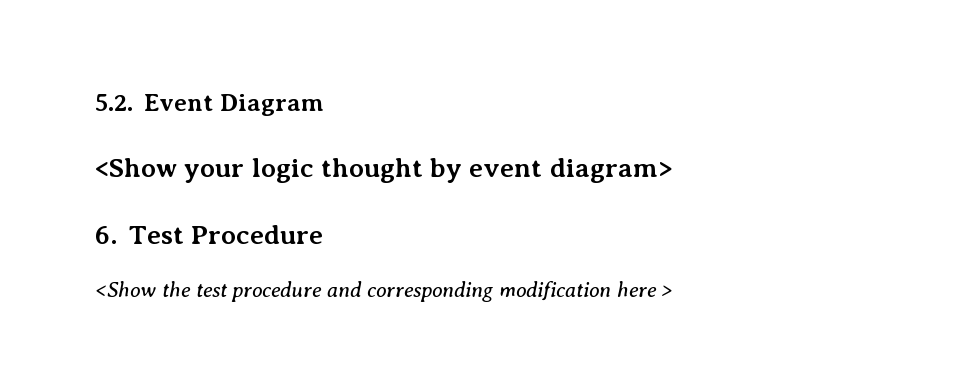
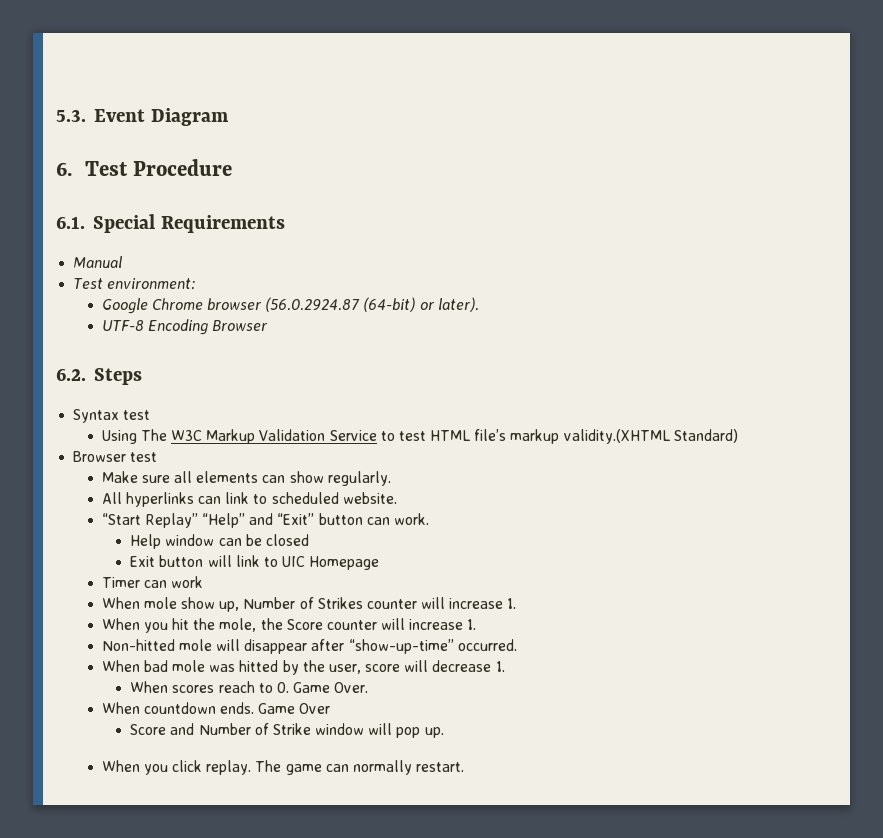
- 5.2. Event Diagram
+ 5.3. Event Diagram
- <Show your logic thought by event diagram>
  6. Test Procedure
- <Show the test procedure and corresponding modification here >
+ 6.1. Special Requirements
+ Manual
+ Test environment:
+ Google Chrome browser (56.0.2924.87 (64-bit) or later).
+ UTF-8 Encoding Browser
+ 6.2. Steps
+ Syntax test
+ Using The W3C Markup Validation Service to test HTML file’s markup validity.(XHTML Standard)
+ Browser test
+ Make sure all elements can show regularly.
+ All hyperlinks can link to scheduled website.
+ “Start Replay” “Help” and “Exit” button can work.
+ Help window can be closed
+ Exit button will link to UIC Homepage
+ Timer can work
+ When mole show up, Number of Strikes counter will increase 1.
+ When you hit the mole, the Score counter will increase 1.
+ Non-hitted mole will disappear after “show-up-time” occurred.
+ When bad mole was hitted by the user, score will decrease 1.
+ When scores reach to 0. Game Over.
+ When countdown ends. Game Over
+ Score and Number of Strike window will pop up.
+ When you click replay. The game can normally restart.

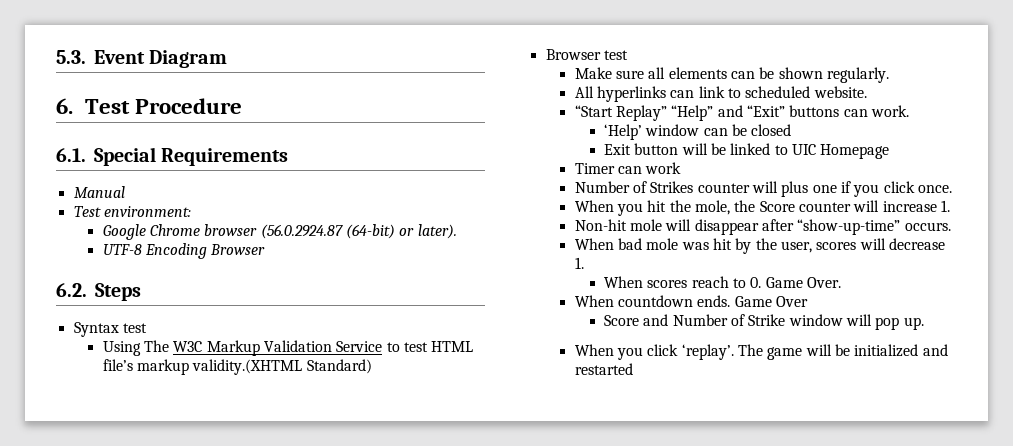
- Make sure all elements can show regularly.
+ Make sure all elements can be shown regularly.
- “Start Replay” “Help” and “Exit” button can work.
+ “Start Replay” “Help” and “Exit” buttons can work.
- Help window can be closed
+ ‘Help’ window can be closed
- Exit button will link to UIC Homepage
+ Exit button will be linked to UIC Homepage
- When mole show up, Number of Strikes counter will increase 1.
+ Number of Strikes counter will plus one if you click once.
- Non-hitted mole will disappear after “show-up-time” occurred.
+ Non-hit mole will disappear after “show-up-time” occurs.
- When bad mole was hitted by the user, score will decrease 1.
+ When bad mole was hit by the user, scores will decrease 1.
- When you click replay.
+ When you click ‘replay’.
- The game can normally restart.
+ The game will be initialized and restarted

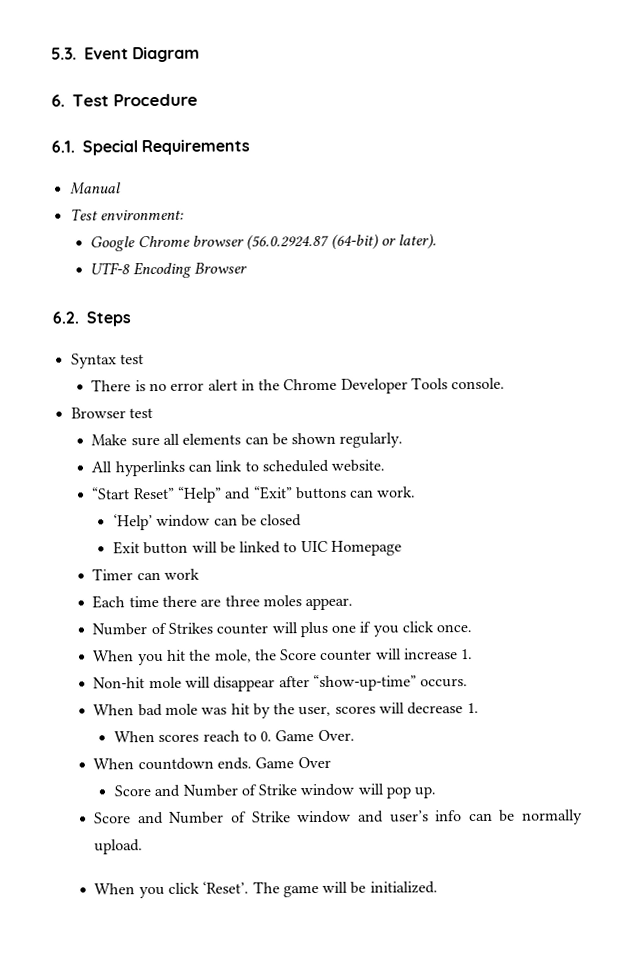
- Using The W3C Markup Validation Service to test HTML file’s markup validity.(XHTML Standard)
+ There is no error alert in the Chrome Developer Tools console.
- “Start Replay” “Help” and “Exit” buttons can work.
+ “Start Reset” “Help” and “Exit” buttons can work.
+ Each time there are three moles appear.
+ Score and Number of Strike window and user’s info can be normally upload.
- When you click ‘replay’.
+ When you click ‘Reset’.
- The game will be initialized and restarted
+ The game will be initialized.

